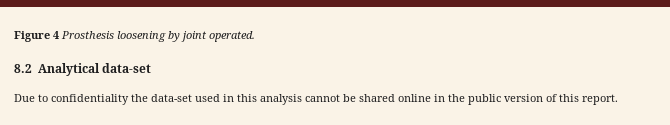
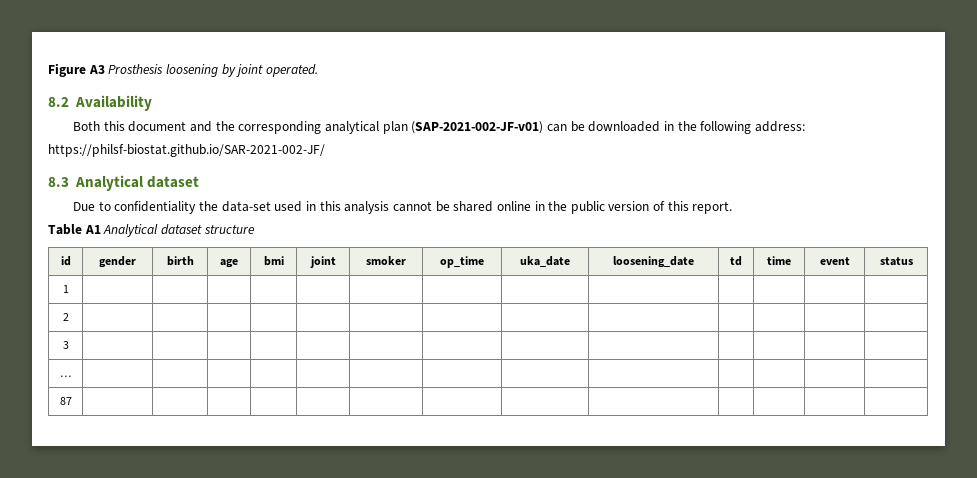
- Figure 4 Prosthesis loosening by joint operated.
+ Figure A3 Prosthesis loosening by joint operated.
- 8.2 Analytical data-set
+ 8.2 Availability
+ Both this document and the corresponding analytical plan (SAP-2021-002-JF-v01) can be downloaded in the following address:
+ https://philsf-biostat.github.io/SAR-2021-002-JF/
+ 8.3 Analytical dataset
+ Table A1 Analytical dataset structure
+ id | gender | birth | age | bmi | joint | smoker | op_time | uka_date | loosening_date | td | time | event | status
+ 1 | | | | | | | | | | | | |
+ 2 | | | | | | | | | | | | |
+ 3 | | | | | | | | | | | | |
+ … | | | | | | | | | | | | |
+ 87 | | | | | | | | | | | | |

